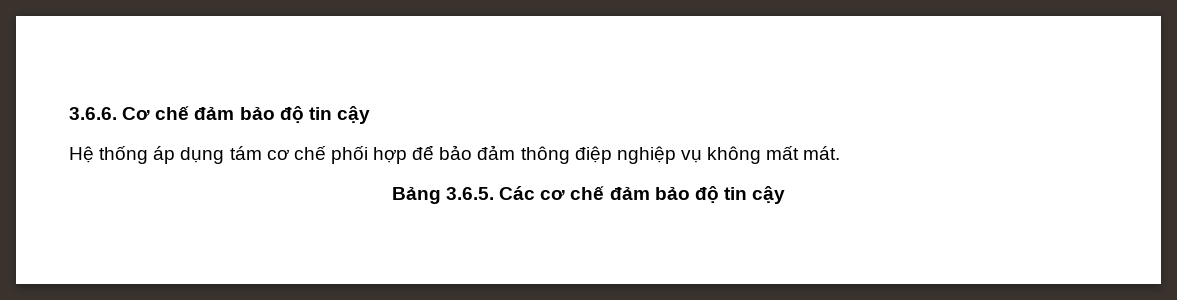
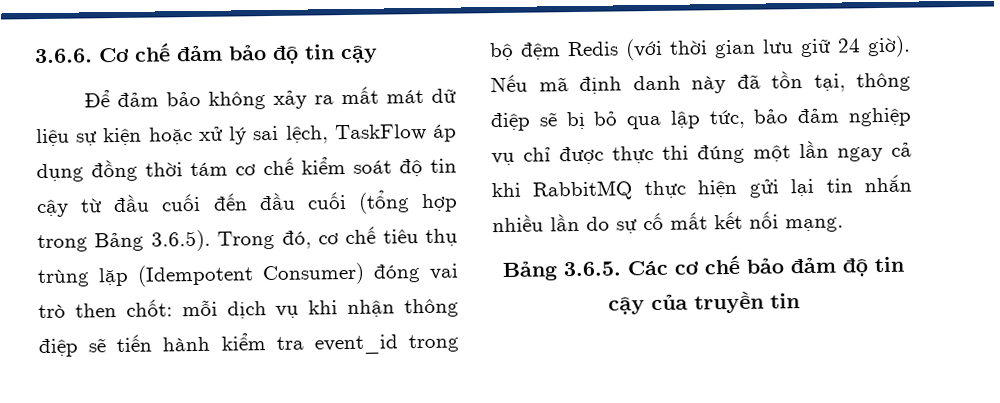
- Hệ thống áp dụng tám cơ chế phối hợp để bảo đảm thông điệp nghiệp vụ không mất mát.
+ Để đảm bảo không xảy ra mất mát dữ liệu sự kiện hoặc xử lý sai lệch, TaskFlow áp dụng đồng thời tám cơ chế kiểm soát độ tin cậy từ đầu cuối đến đầu cuối (tổng hợp trong Bảng 3.6.5). Trong đó, cơ chế tiêu thụ trùng lặp (Idempotent Consumer) đóng vai trò then chốt: mỗi dịch vụ khi nhận thông điệp sẽ tiến hành kiểm tra event_id trong bộ đệm Redis (với thời gian lưu giữ 24 giờ). Nếu mã định danh này đã tồn tại, thông điệp sẽ bị bỏ qua lập tức, bảo đảm nghiệp vụ chỉ được thực thi đúng một lần ngay cả khi RabbitMQ thực hiện gửi lại tin nhắn nhiều lần do sự cố mất kết nối mạng.
- Bảng 3.6.5. Các cơ chế đảm bảo độ tin cậy
+ Bảng 3.6.5. Các cơ chế bảo đảm độ tin cậy của truyền tin

